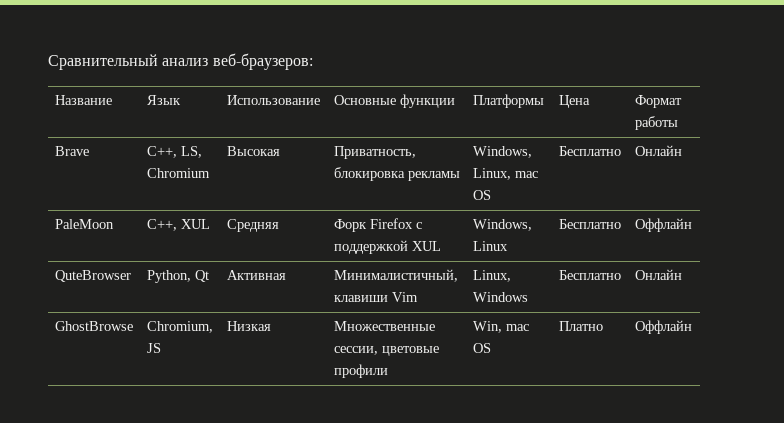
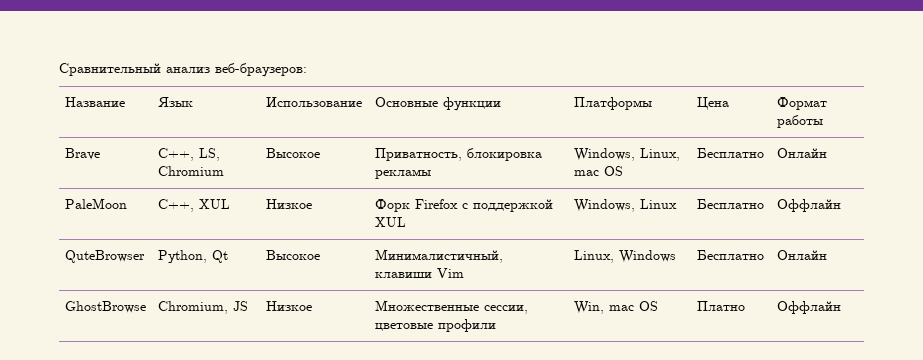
- Brave | C++, LS, Chromium | Высокая | Приватность, блокировка рекламы | Windows, Linux, mac OS | Бесплатно | Онлайн
+ Brave | C++, LS, Chromium | Высокое | Приватность, блокировка рекламы | Windows, Linux, mac OS | Бесплатно | Онлайн
- PaleMoon | C++, XUL | Средняя | Форк Firefox с поддержкой XUL | Windows, Linux | Бесплатно | Оффлайн
+ PaleMoon | C++, XUL | Низкое | Форк Firefox с поддержкой XUL | Windows, Linux | Бесплатно | Оффлайн
- QuteBrowser | Python, Qt | Активная | Минималистичный, клавиши Vim | Linux, Windows | Бесплатно | Онлайн
+ QuteBrowser | Python, Qt | Высокое | Минималистичный, клавиши Vim | Linux, Windows | Бесплатно | Онлайн
- GhostBrowse | Chromium, JS | Низкая | Множественные сессии, цветовые профили | Win, mac OS | Платно | Оффлайн
+ GhostBrowse | Chromium, JS | Низкое | Множественные сессии, цветовые профили | Win, mac OS | Платно | Оффлайн

